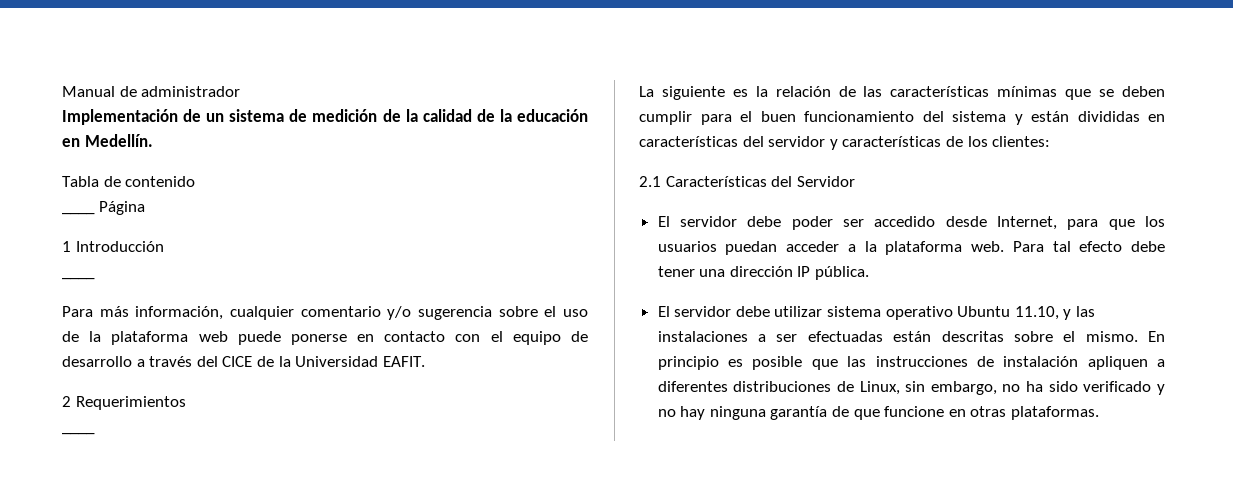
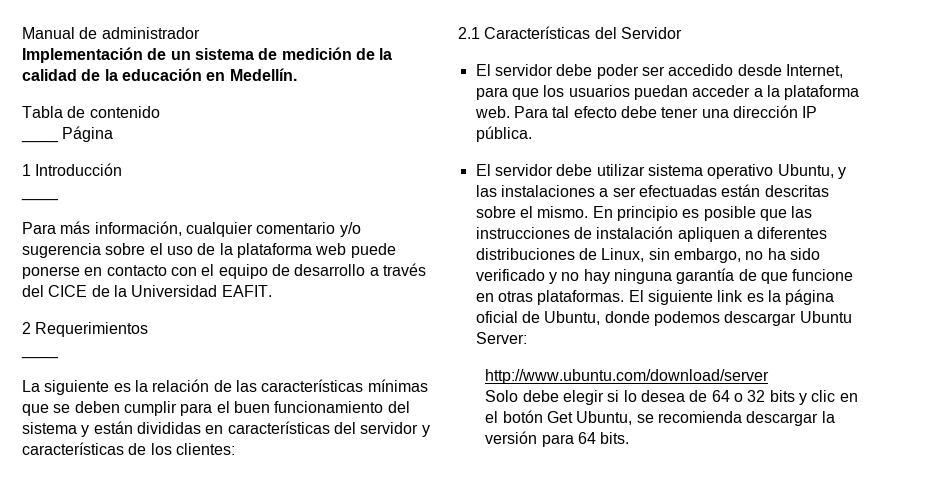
- El servidor debe utilizar sistema operativo Ubuntu 11.10, y las instalaciones a ser efectuadas están descritas sobre el mismo.
+ El servidor debe utilizar sistema operativo Ubuntu, y las instalaciones a ser efectuadas están descritas sobre el mismo.
+ El siguiente link es la página oficial de Ubuntu, donde podemos descargar Ubuntu Server:
+ http://www.ubuntu.com/download/server
+ Solo debe elegir si lo desea de 64 o 32 bits y clic en el botón Get Ubuntu, se recomienda descargar la versión para 64 bits.

